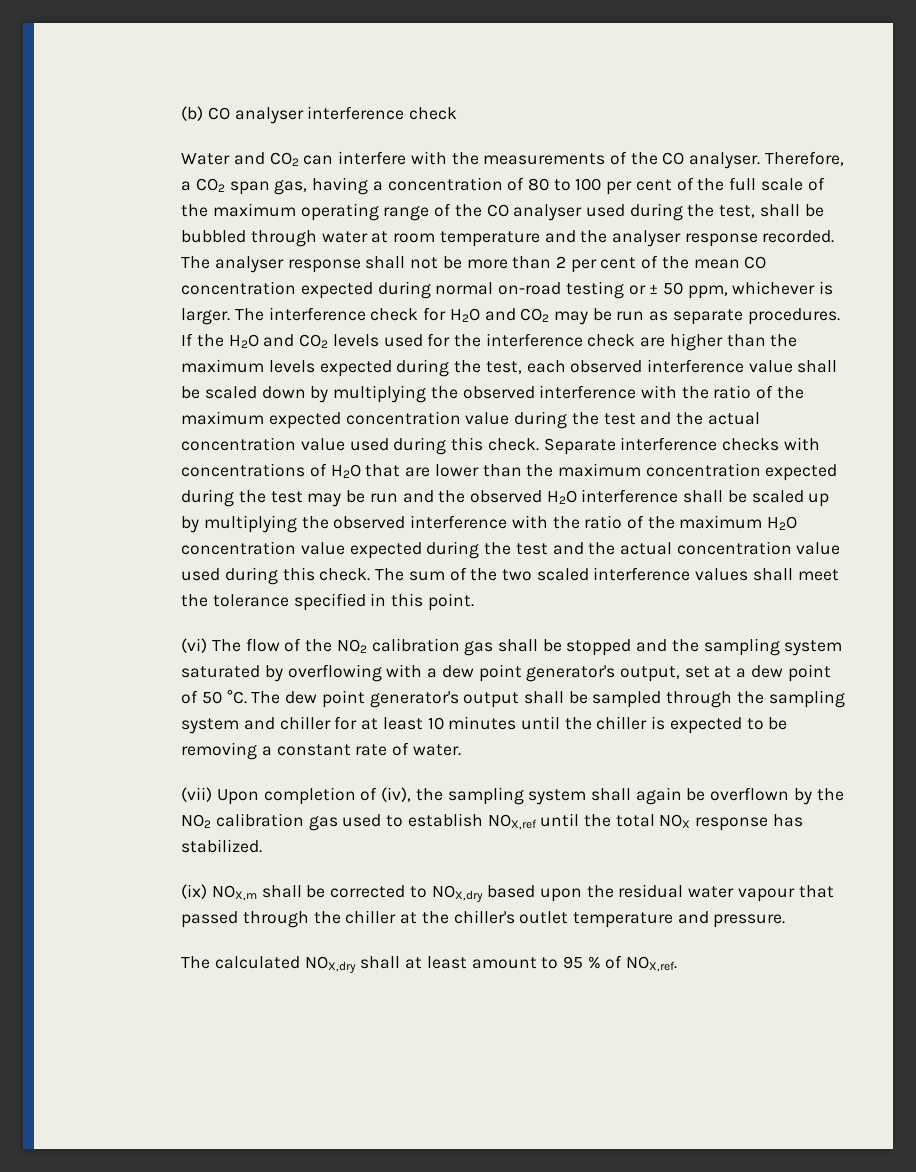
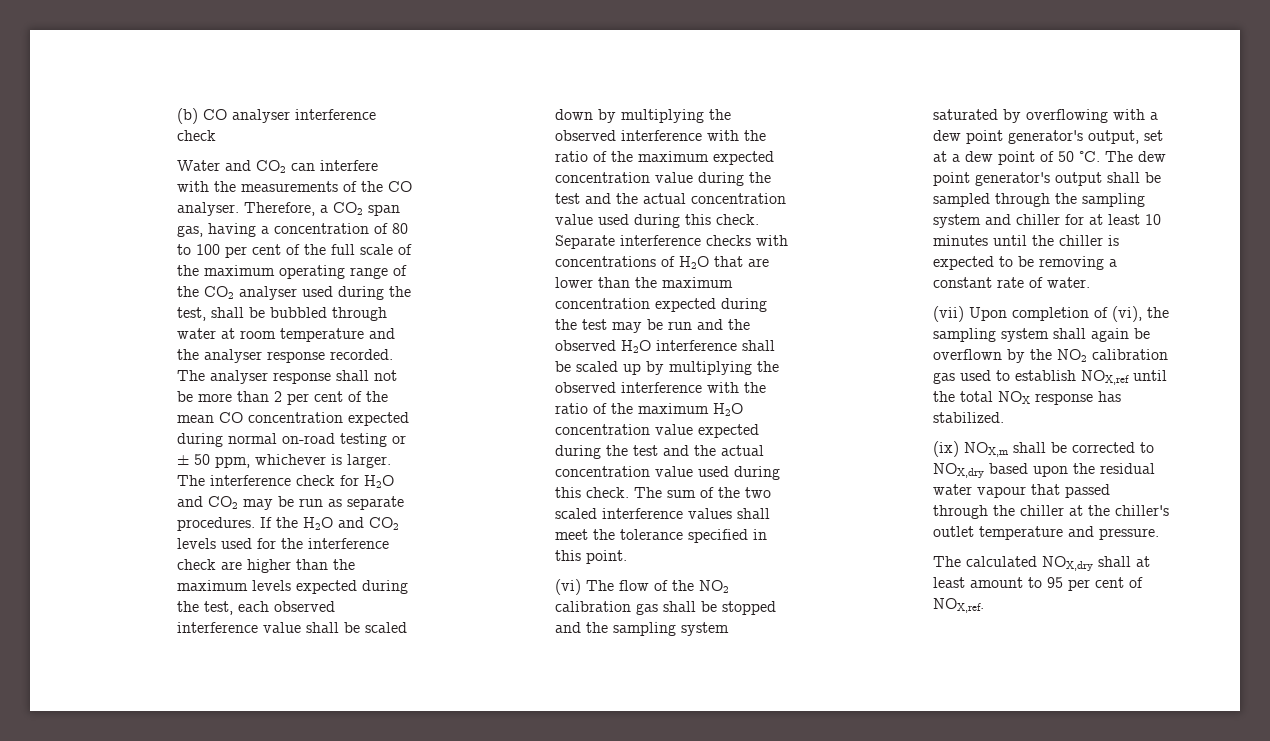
- Therefore, a CO2 span gas, having a concentration of 80 to 100 per cent of the full scale of the maximum operating range of the CO analyser used during the test, shall be bubbled through water at room temperature and the analyser response recorded.
+ Therefore, a CO2 span gas, having a concentration of 80 to 100 per cent of the full scale of the maximum operating range of the CO2 analyser used during the test, shall be bubbled through water at room temperature and the analyser response recorded.
- (vii) Upon completion of (iv), the sampling system shall again be overflown by the NO2 calibration gas used to establish NOX,ref until the total NOX response has stabilized.
+ (vii) Upon completion of (vi), the sampling system shall again be overflown by the NO2 calibration gas used to establish NOX,ref until the total NOX response has stabilized.
- The calculated NOX,dry shall at least amount to 95 % of NOX,ref.
+ The calculated NOX,dry shall at least amount to 95 per cent of NOX,ref.

